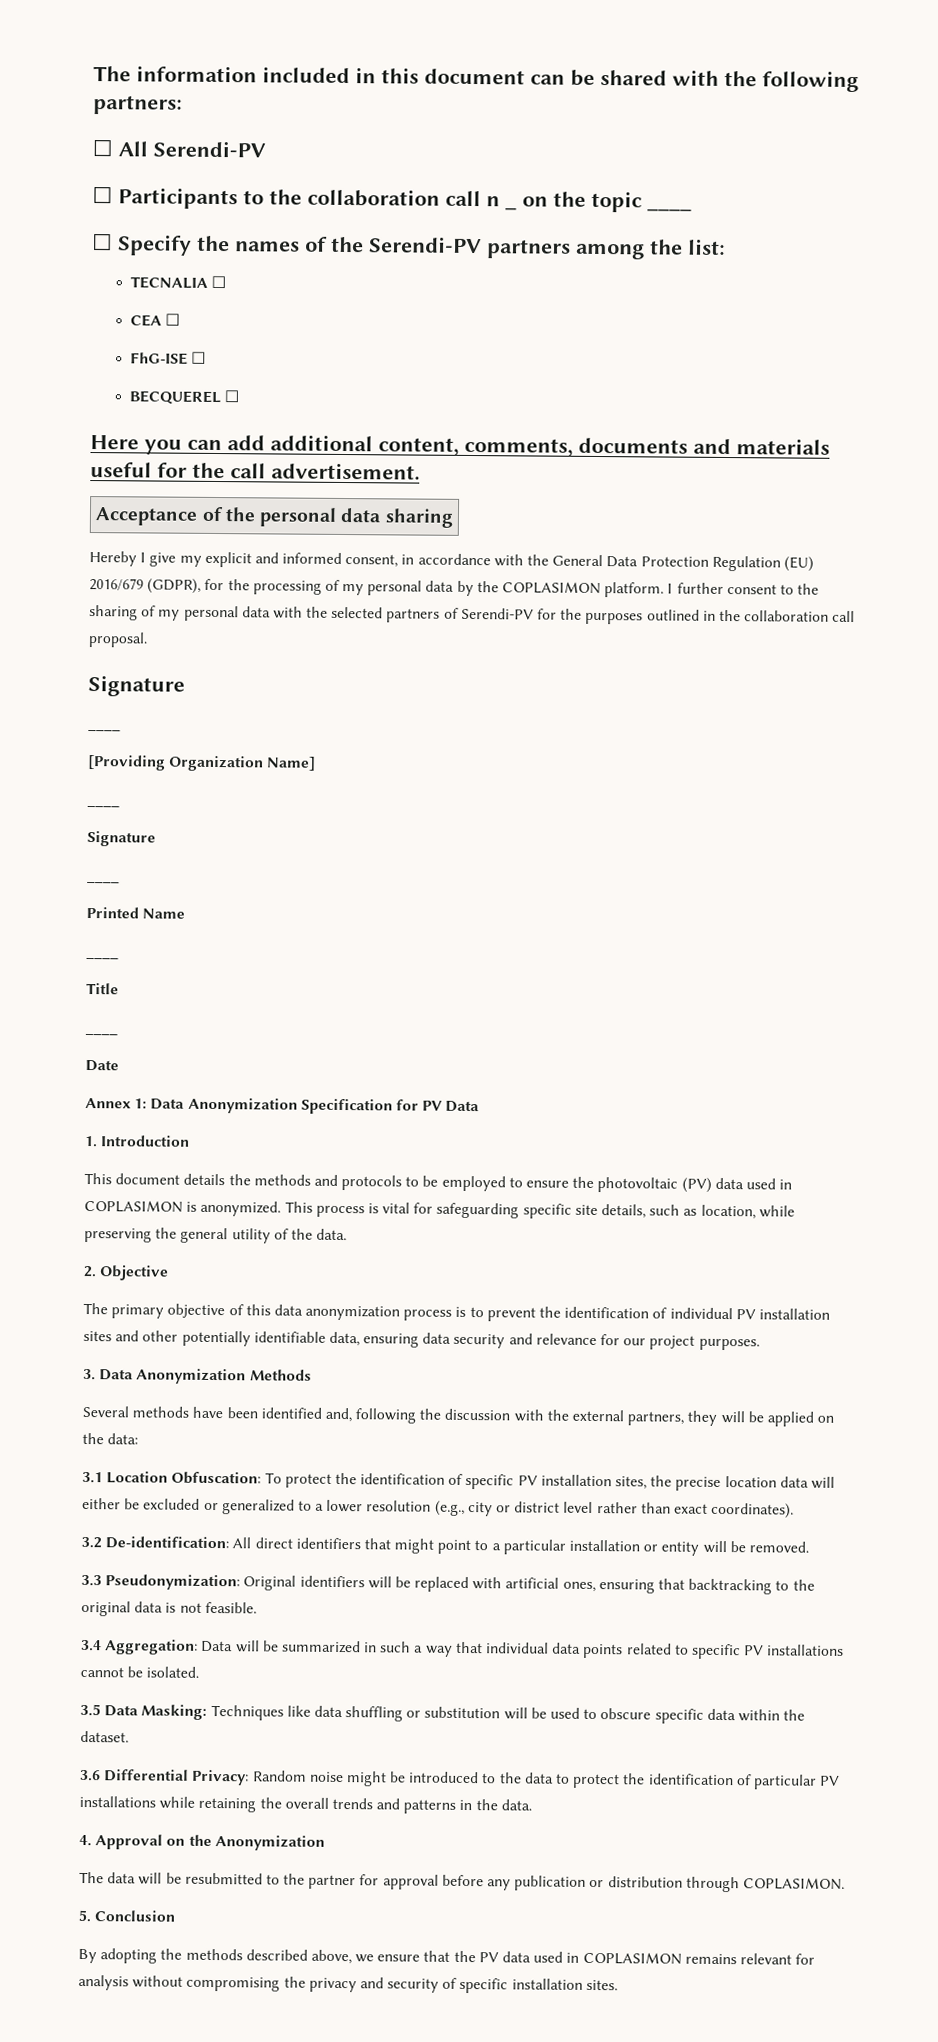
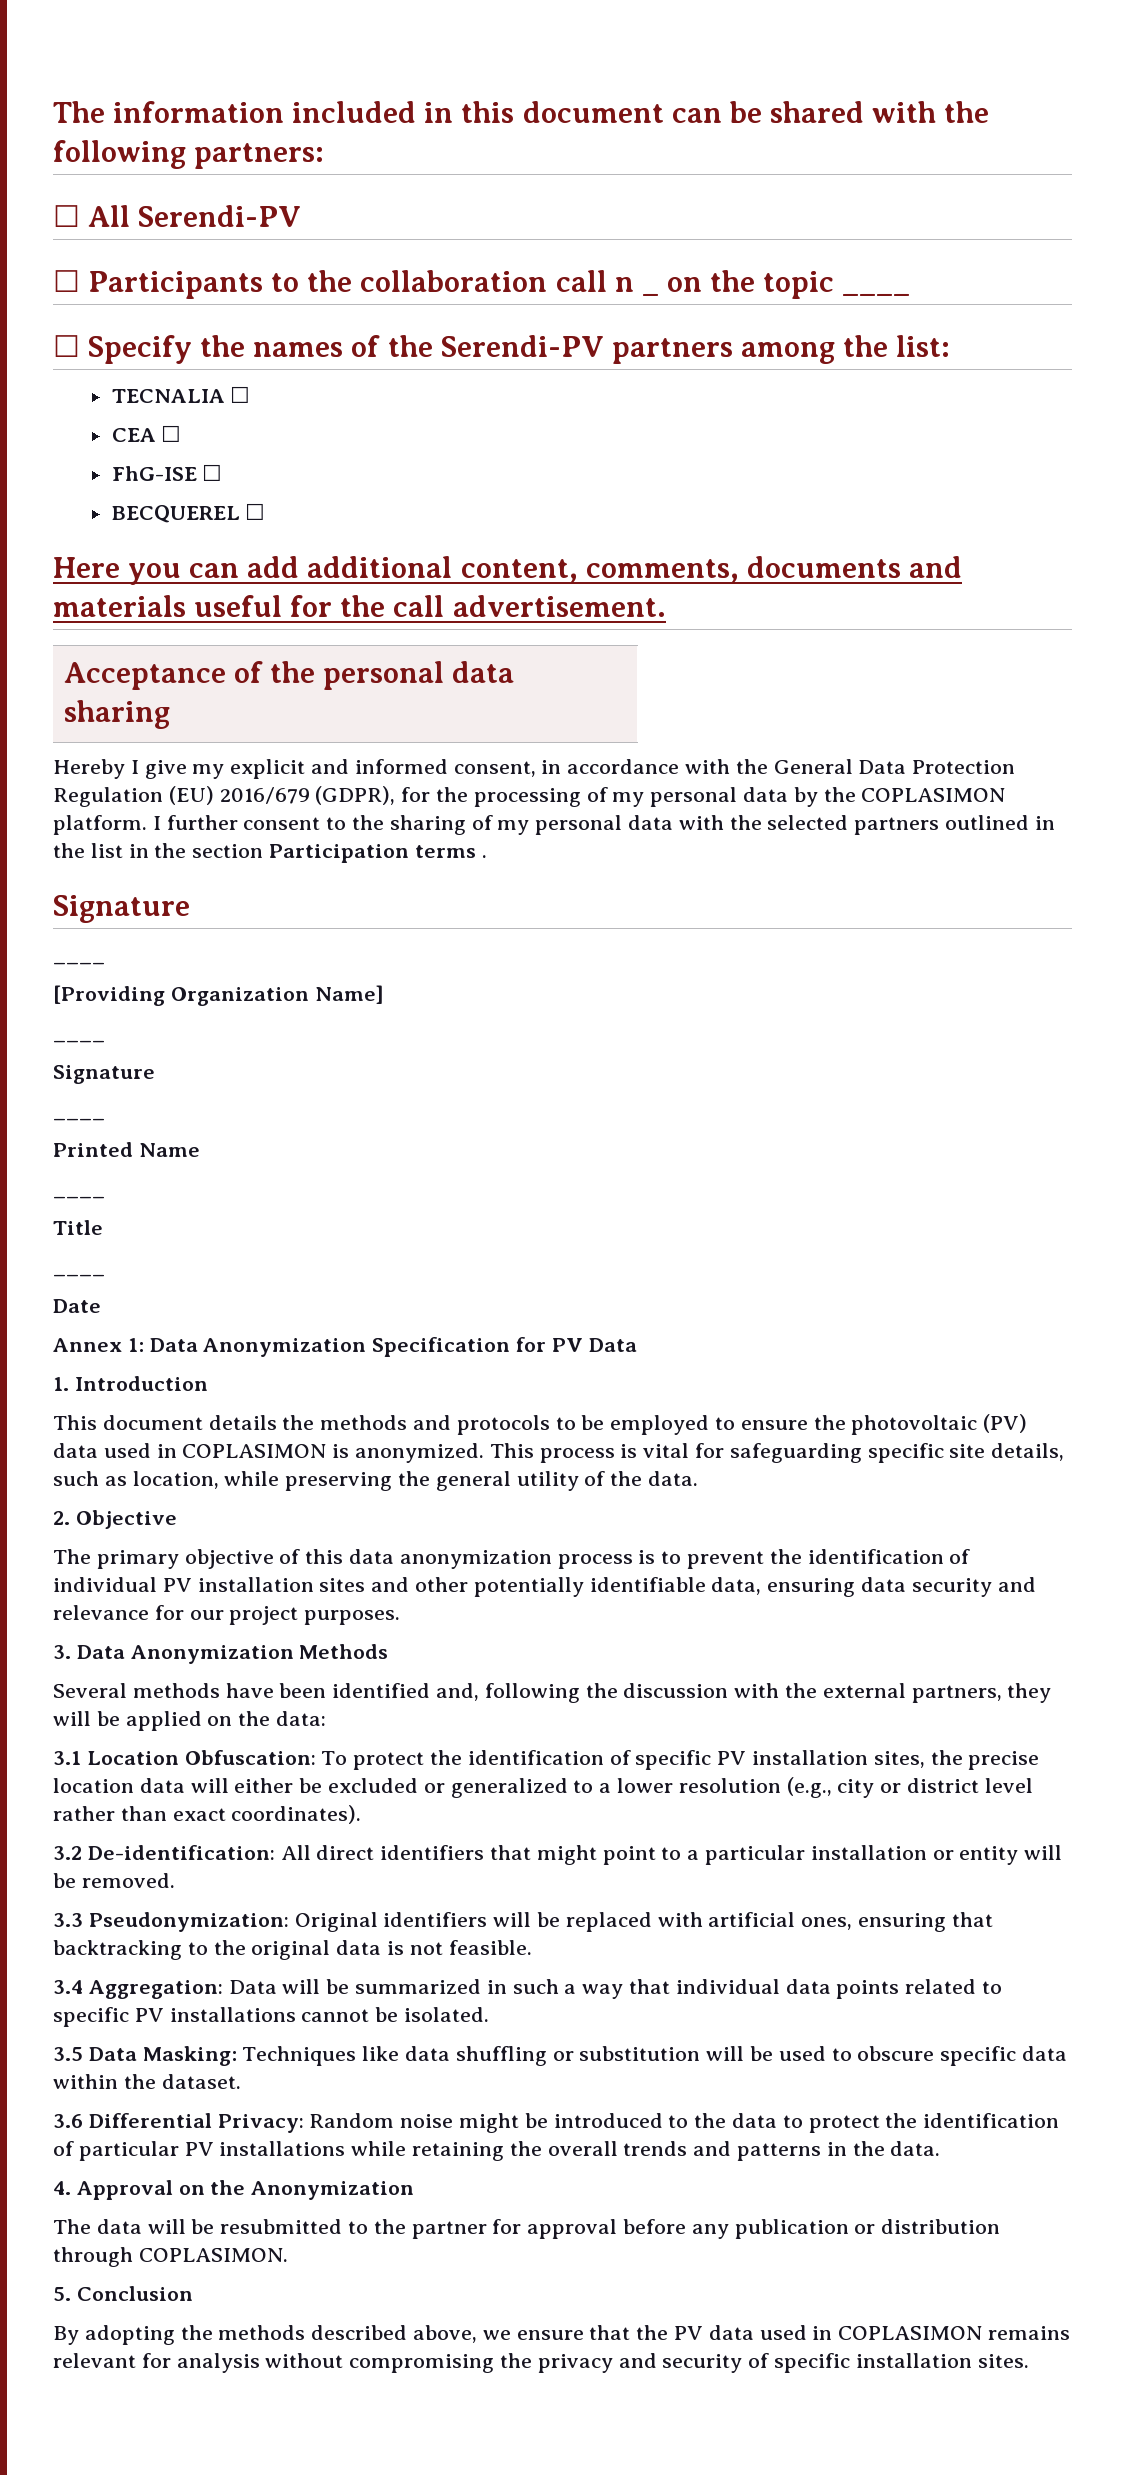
- I further consent to the sharing of my personal data with the selected partners of Serendi-PV for the purposes outlined in the collaboration call proposal.
+ I further consent to the sharing of my personal data with the selected partners outlined in the list in the section Participation terms .

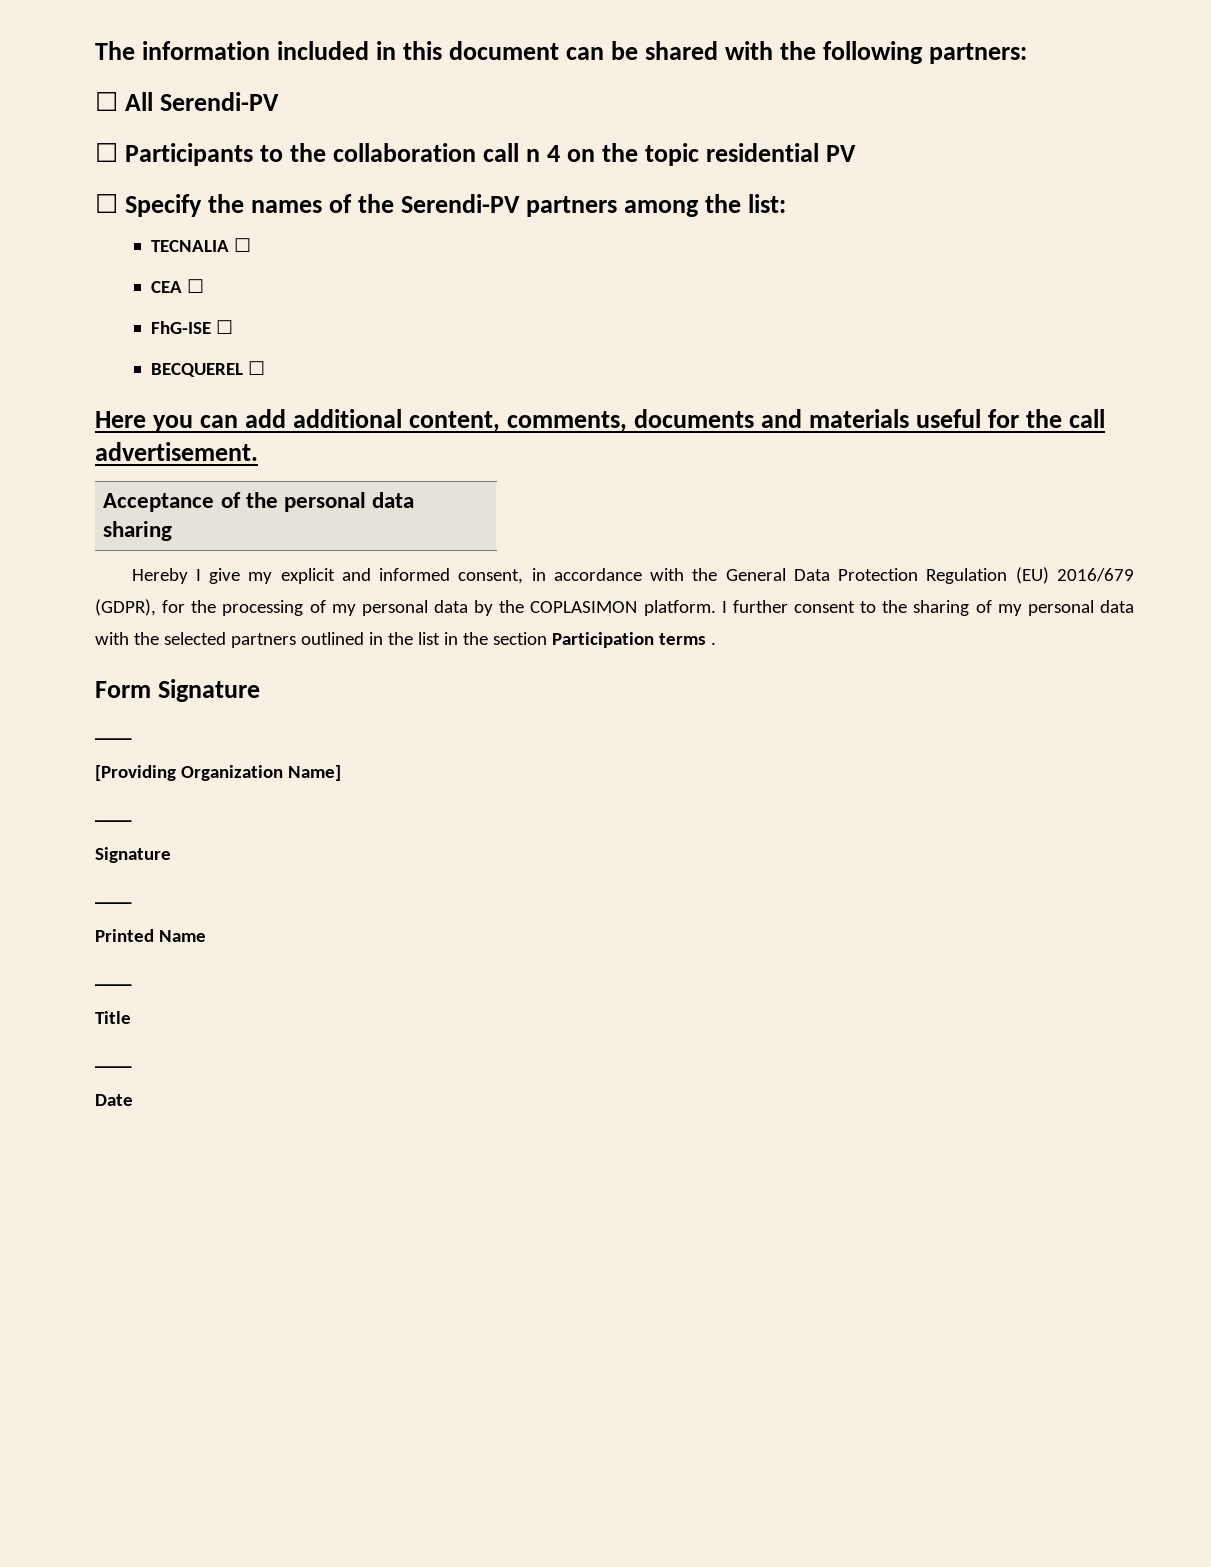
- ☐ Participants to the collaboration call n _ on the topic ____
+ ☐ Participants to the collaboration call n 4 on the topic residential PV
  I further consent to the sharing of my personal data with the selected partners outlined in the list in the section Participation terms .
- Signature
+ Form Signature
- Annex 1: Data Anonymization Specification for PV Data
- 1. Introduction
- This document details the methods and protocols to be employed to ensure the photovoltaic (PV) data used in COPLASIMON is anonymized. This process is vital for safeguarding specific site details, such as location, while preserving the general utility of the data.
- 2. Objective
- The primary objective of this data anonymization process is to prevent the identification of individual PV installation sites and other potentially identifiable data, ensuring data security and relevance for our project purposes.
- 3. Data Anonymization Methods
- Several methods have been identified and, following the discussion with the external partners, they will be applied on the data:
- 3.1 Location Obfuscation: To protect the identification of specific PV installation sites, the precise location data will either be excluded or generalized to a lower resolution (e.g., city or district level rather than exact coordinates).
- 3.2 De-identification: All direct identifiers that might point to a particular installation or entity will be removed.
- 3.3 Pseudonymization: Original identifiers will be replaced with artificial ones, ensuring that backtracking to the original data is not feasible.
- 3.4 Aggregation: Data will be summarized in such a way that individual data points related to specific PV installations cannot be isolated.
- 3.5 Data Masking: Techniques like data shuffling or substitution will be used to obscure specific data within the dataset.
- 3.6 Differential Privacy: Random noise might be introduced to the data to protect the identification of particular PV installations while retaining the overall trends and patterns in the data.
- 4. Approval on the Anonymization
- The data will be resubmitted to the partner for approval before any publication or distribution through COPLASIMON.
- 5. Conclusion
- By adopting the methods described above, we ensure that the PV data used in COPLASIMON remains relevant for analysis without compromising the privacy and security of specific installation sites.

